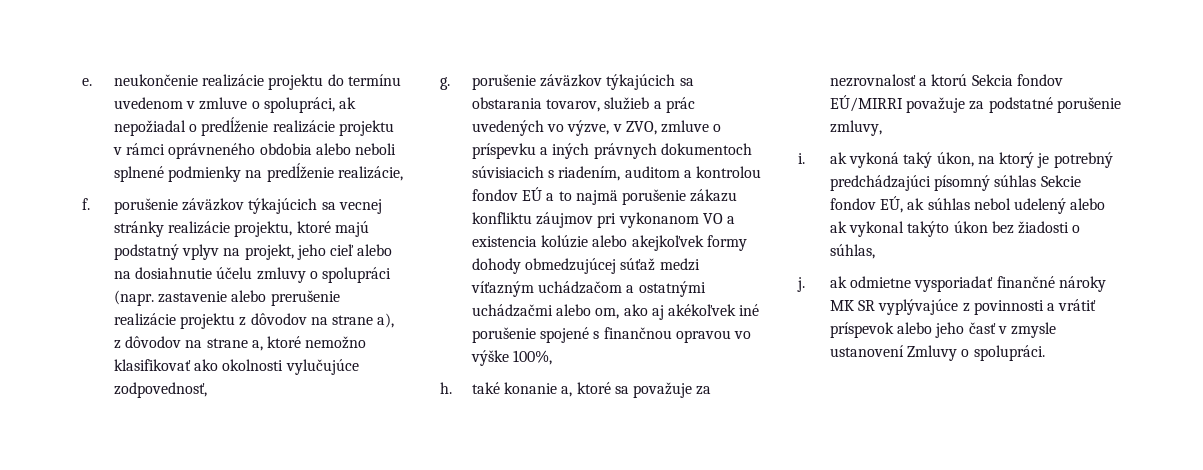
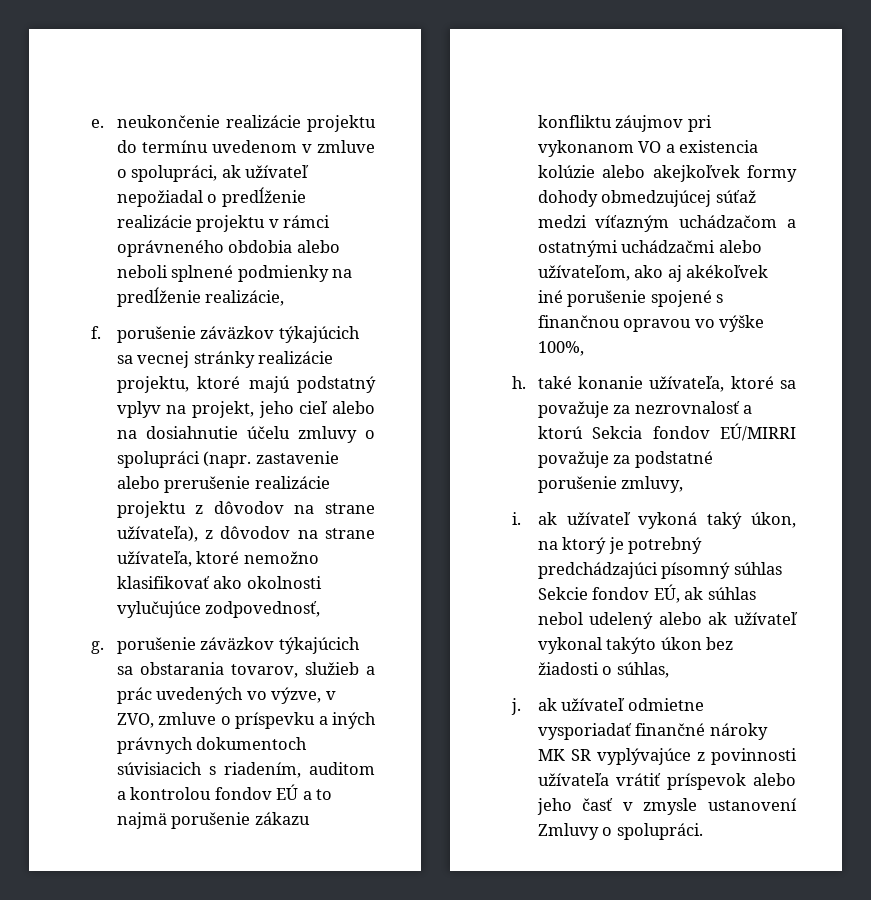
- e. neukončenie realizácie projektu do termínu uvedenom v zmluve o spolupráci, ak nepožiadal o predĺženie realizácie projektu v rámci oprávneného obdobia alebo neboli splnené podmienky na predĺženie realizácie,
+ e. neukončenie realizácie projektu do termínu uvedenom v zmluve o spolupráci, ak užívateľ nepožiadal o predĺženie realizácie projektu v rámci oprávneného obdobia alebo neboli splnené podmienky na predĺženie realizácie,
- f. porušenie záväzkov týkajúcich sa vecnej stránky realizácie projektu, ktoré majú podstatný vplyv na projekt, jeho cieľ alebo na dosiahnutie účelu zmluvy o spolupráci (napr. zastavenie alebo prerušenie realizácie projektu z dôvodov na strane a), z dôvodov na strane a, ktoré nemožno klasifikovať ako okolnosti vylučujúce zodpovednosť,
+ f. porušenie záväzkov týkajúcich sa vecnej stránky realizácie projektu, ktoré majú podstatný vplyv na projekt, jeho cieľ alebo na dosiahnutie účelu zmluvy o spolupráci (napr. zastavenie alebo prerušenie realizácie projektu z dôvodov na strane užívateľa), z dôvodov na strane užívateľa, ktoré nemožno klasifikovať ako okolnosti vylučujúce zodpovednosť,
- g. porušenie záväzkov týkajúcich sa obstarania tovarov, služieb a prác uvedených vo výzve, v ZVO, zmluve o príspevku a iných právnych dokumentoch súvisiacich s riadením, auditom a kontrolou fondov EÚ a to najmä porušenie zákazu konfliktu záujmov pri vykonanom VO a existencia kolúzie alebo akejkoľvek formy dohody obmedzujúcej súťaž medzi víťazným uchádzačom a ostatnými uchádzačmi alebo om, ako aj akékoľvek iné porušenie spojené s finančnou opravou vo výške 100%,
+ g. porušenie záväzkov týkajúcich sa obstarania tovarov, služieb a prác uvedených vo výzve, v ZVO, zmluve o príspevku a iných právnych dokumentoch súvisiacich s riadením, auditom a kontrolou fondov EÚ a to najmä porušenie zákazu konfliktu záujmov pri vykonanom VO a existencia kolúzie alebo akejkoľvek formy dohody obmedzujúcej súťaž medzi víťazným uchádzačom a ostatnými uchádzačmi alebo užívateľom, ako aj akékoľvek iné porušenie spojené s finančnou opravou vo výške 100%,
- h. také konanie a, ktoré sa považuje za nezrovnalosť a ktorú Sekcia fondov EÚ/MIRRI považuje za podstatné porušenie zmluvy,
+ h. také konanie užívateľa, ktoré sa považuje za nezrovnalosť a ktorú Sekcia fondov EÚ/MIRRI považuje za podstatné porušenie zmluvy,
- i. ak vykoná taký úkon, na ktorý je potrebný predchádzajúci písomný súhlas Sekcie fondov EÚ, ak súhlas nebol udelený alebo ak vykonal takýto úkon bez žiadosti o súhlas,
+ i. ak užívateľ vykoná taký úkon, na ktorý je potrebný predchádzajúci písomný súhlas Sekcie fondov EÚ, ak súhlas nebol udelený alebo ak užívateľ vykonal takýto úkon bez žiadosti o súhlas,
- j. ak odmietne vysporiadať finančné nároky MK SR vyplývajúce z povinnosti a vrátiť príspevok alebo jeho časť v zmysle ustanovení Zmluvy o spolupráci.
+ j. ak užívateľ odmietne vysporiadať finančné nároky MK SR vyplývajúce z povinnosti užívateľa vrátiť príspevok alebo jeho časť v zmysle ustanovení Zmluvy o spolupráci.

